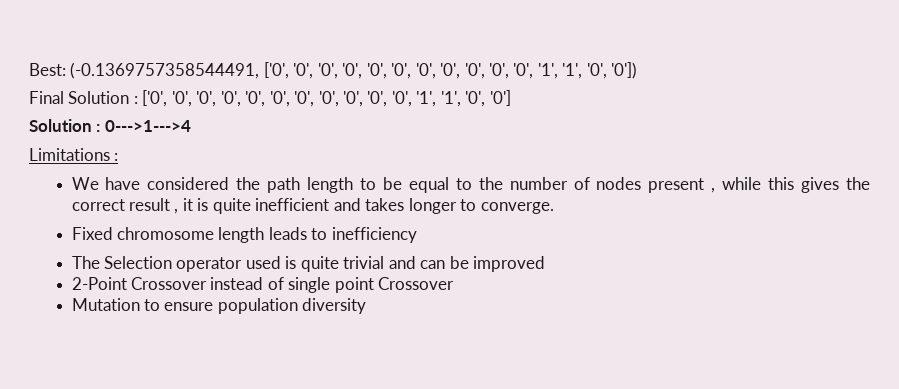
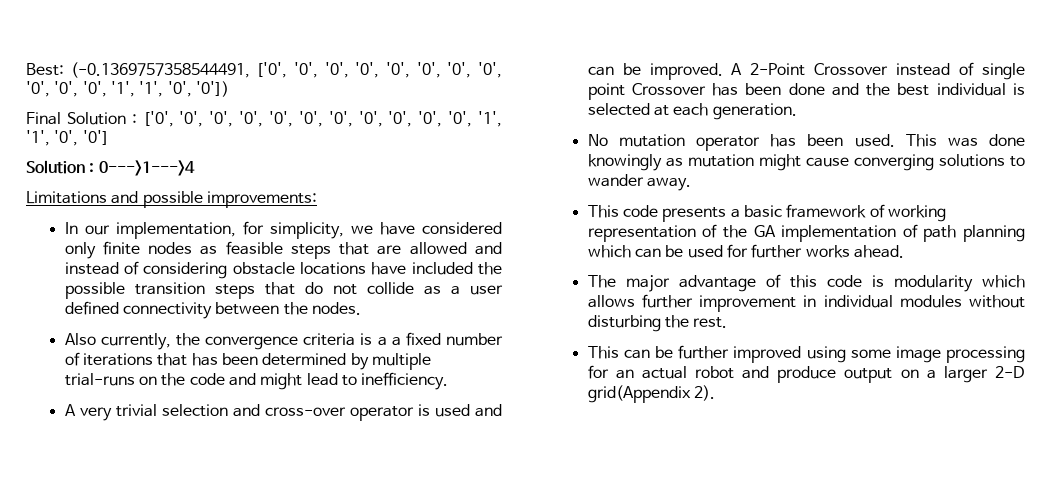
- Limitations :
- We have considered the path length to be equal to the number of nodes present , while this gives the correct result , it is quite inefficient and takes longer to converge.
- Fixed chromosome length leads to inefficiency
- The Selection operator used is quite trivial and can be improved
- 2-Point Crossover instead of single point Crossover
- Mutation to ensure population diversity
+ Limitations and possible improvements:
+ In our implementation, for simplicity, we have considered only finite nodes as feasible steps that are allowed and instead of considering obstacle locations have included the possible transition steps that do not collide as a user defined connectivity between the nodes.
+ Also currently, the convergence criteria is a a fixed number of iterations that has been determined by multiple trial-runs on the code and might lead to inefficiency.
+ A very trivial selection and cross-over operator is used and can be improved. A 2-Point Crossover instead of single point Crossover has been done and the best individual is selected at each generation.
+ No mutation operator has been used. This was done knowingly as mutation might cause converging solutions to wander away.
+ This code presents a basic framework of working representation of the GA implementation of path planning which can be used for further works ahead.
+ The major advantage of this code is modularity which allows further improvement in individual modules without disturbing the rest.
+ This can be further improved using some image processing for an actual robot and produce output on a larger 2-D grid(Appendix 2).

